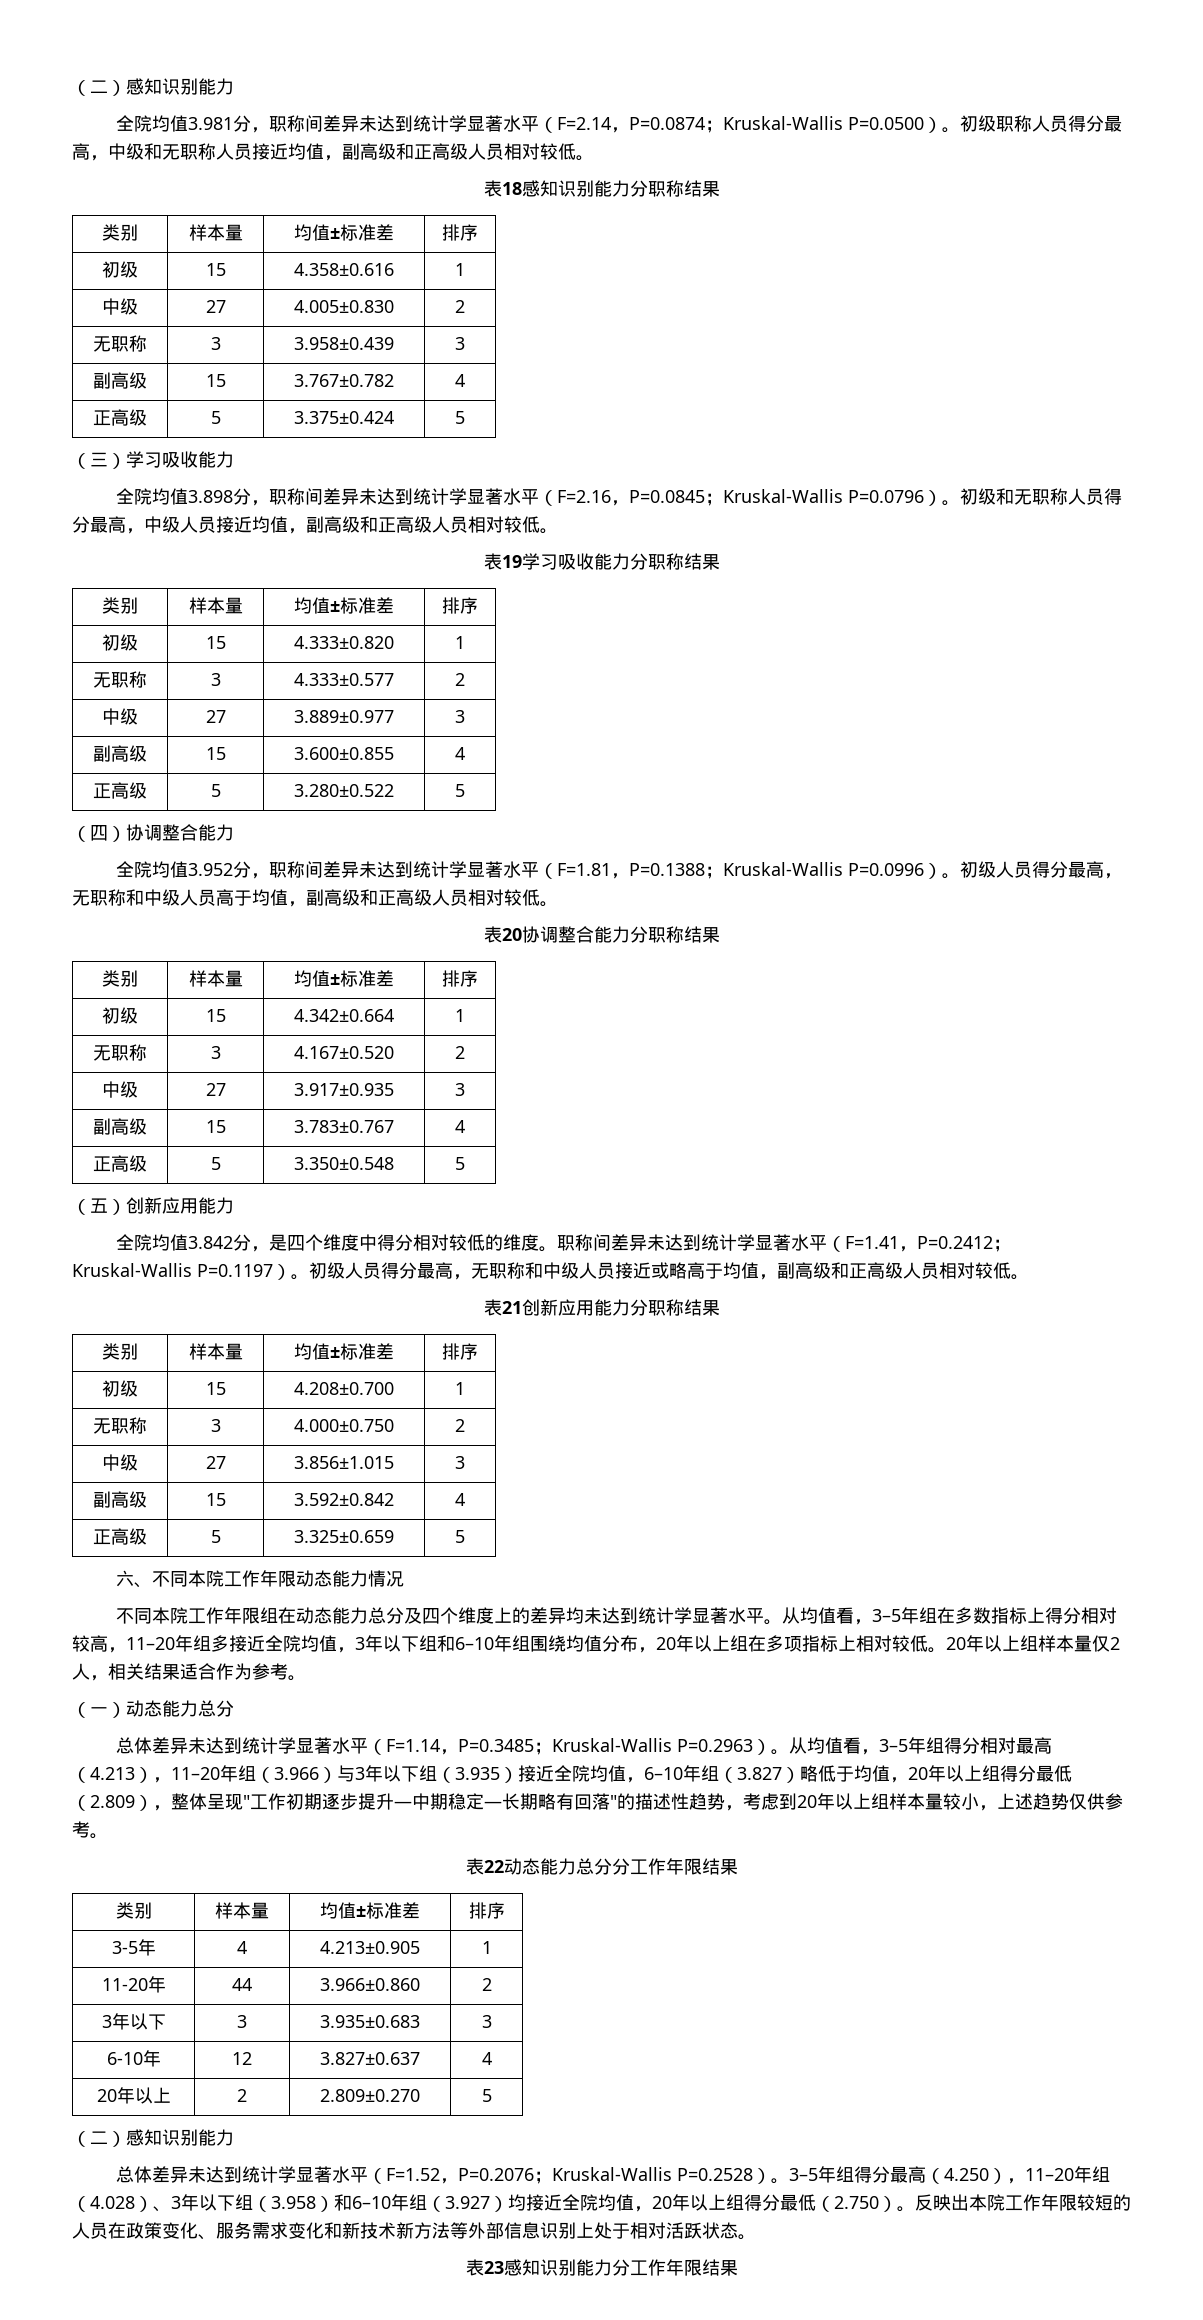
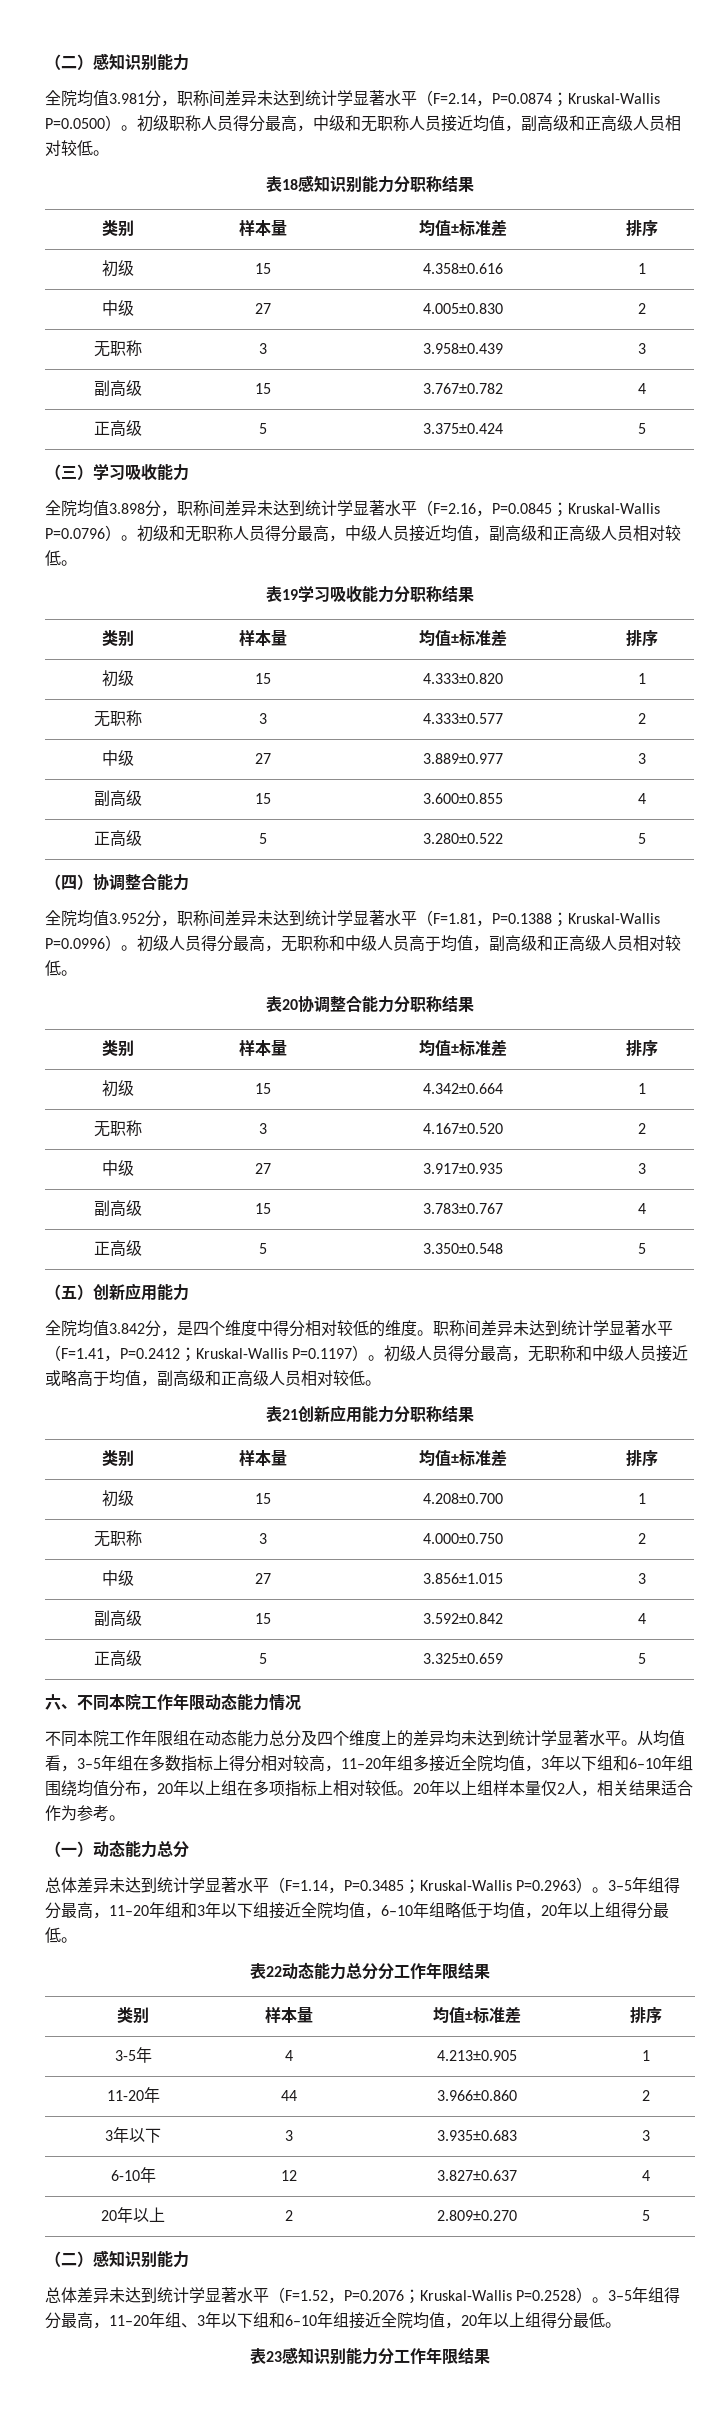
- 从均值看，3–5年组得分相对最高（4.213），11–20年组（3.966）与3年以下组（3.935）接近全院均值，6–10年组（3.827）略低于均值，20年以上组得分最低（2.809），整体呈现"工作初期逐步提升—中期稳定—长期略有回落"的描述性趋势，考虑到20年以上组样本量较小，上述趋势仅供参考。
+ 3–5年组得分最高，11–20年组和3年以下组接近全院均值，6–10年组略低于均值，20年以上组得分最低。
- 3–5年组得分最高（4.250），11–20年组（4.028）、3年以下组（3.958）和6–10年组（3.927）均接近全院均值，20年以上组得分最低（2.750）。反映出本院工作年限较短的人员在政策变化、服务需求变化和新技术新方法等外部信息识别上处于相对活跃状态。
+ 3–5年组得分最高，11–20年组、3年以下组和6–10年组接近全院均值，20年以上组得分最低。

